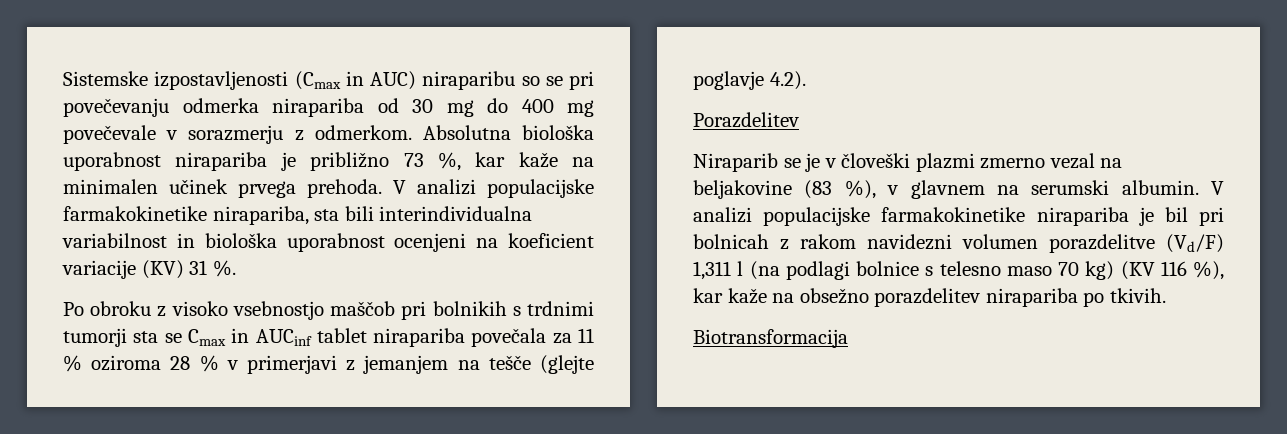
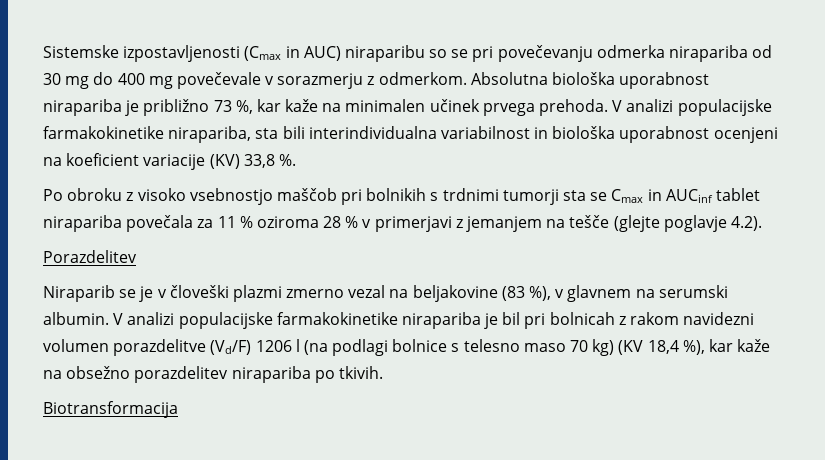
- V analizi populacijske farmakokinetike nirapariba, sta bili interindividualna variabilnost in biološka uporabnost ocenjeni na koeficient variacije (KV) 31 %.
+ V analizi populacijske farmakokinetike nirapariba, sta bili interindividualna variabilnost in biološka uporabnost ocenjeni na koeficient variacije (KV) 33,8 %.
- V analizi populacijske farmakokinetike nirapariba je bil pri bolnicah z rakom navidezni volumen porazdelitve (Vd/F) 1,311 l (na podlagi bolnice s telesno maso 70 kg) (KV 116 %), kar kaže na obsežno porazdelitev nirapariba po tkivih.
+ V analizi populacijske farmakokinetike nirapariba je bil pri bolnicah z rakom navidezni volumen porazdelitve (Vd/F) 1206 l (na podlagi bolnice s telesno maso 70 kg) (KV 18,4 %), kar kaže na obsežno porazdelitev nirapariba po tkivih.

